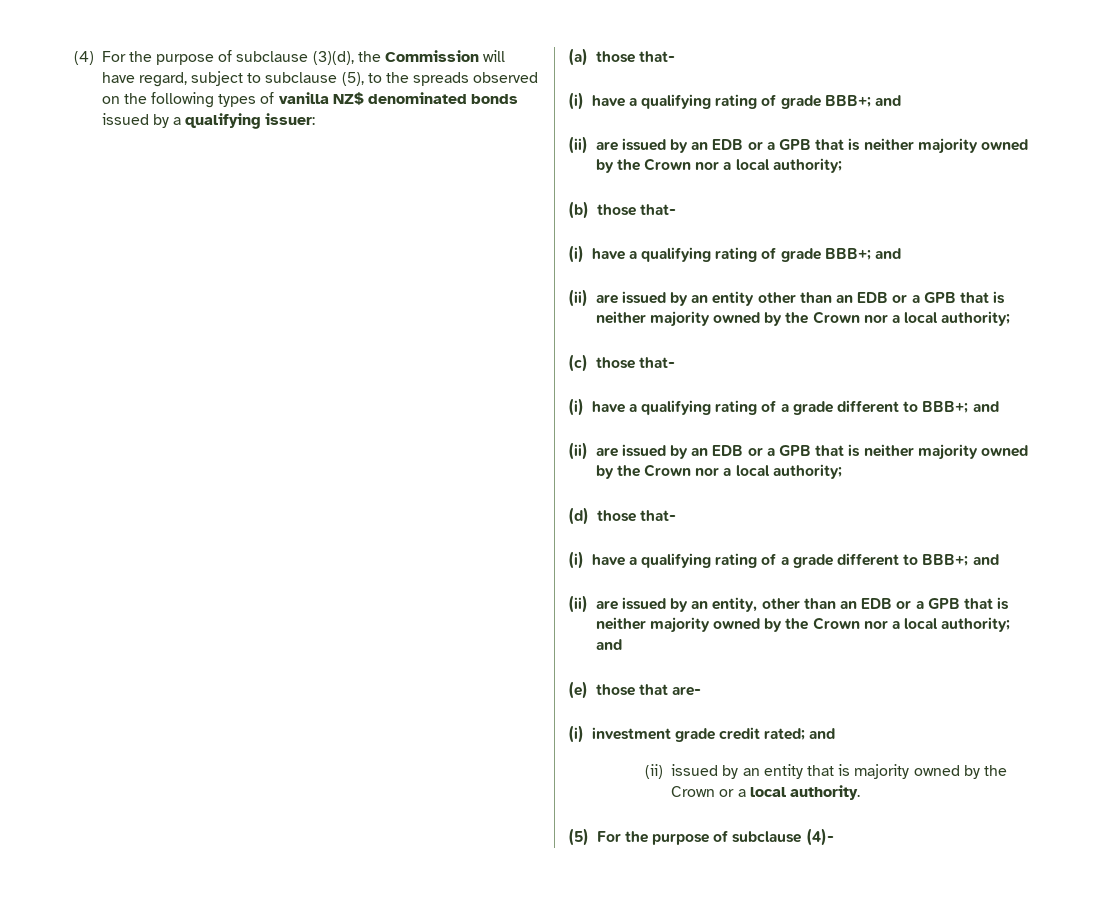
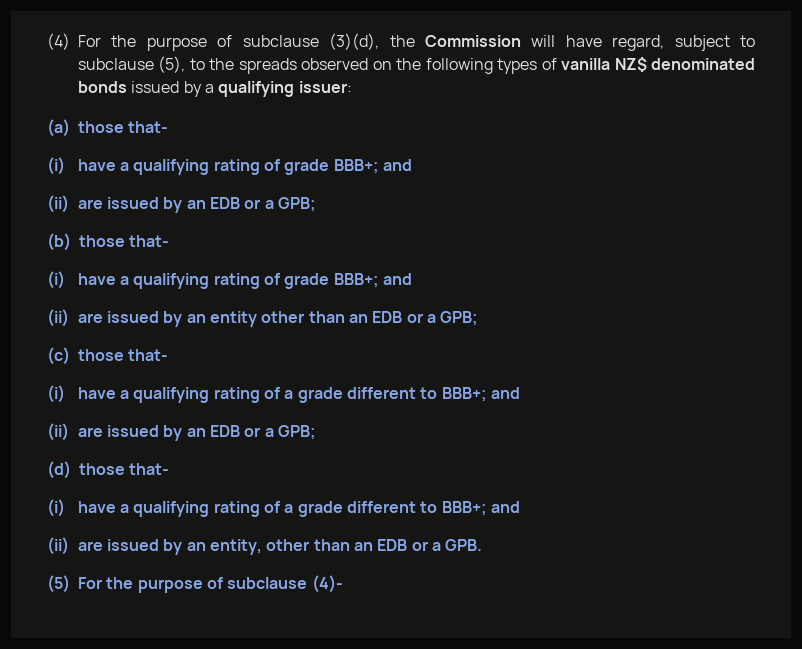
  (a) those that-
  (i) have a qualifying rating of grade BBB+; and
- (ii) are issued by an EDB or a GPB that is neither majority owned by the Crown nor a local authority;
+ (ii) are issued by an EDB or a GPB;
- (ii) are issued by an entity other than an EDB or a GPB that is neither majority owned by the Crown nor a local authority;
+ (ii) are issued by an entity other than an EDB or a GPB;
  (c) those that-
  (i) have a qualifying rating of a grade different to BBB+; and
- (ii) are issued by an EDB or a GPB that is neither majority owned by the Crown nor a local authority;
+ (ii) are issued by an EDB or a GPB;
- (ii) are issued by an entity, other than an EDB or a GPB that is neither majority owned by the Crown nor a local authority; and
- (e) those that are-
- (i) investment grade credit rated; and
- (ii) issued by an entity that is majority owned by the Crown or a local authority.
+ (ii) are issued by an entity, other than an EDB or a GPB.

